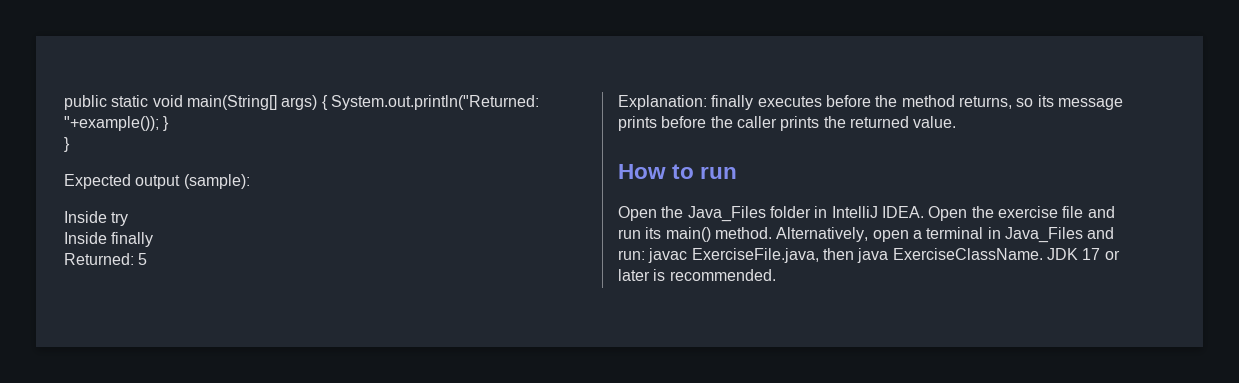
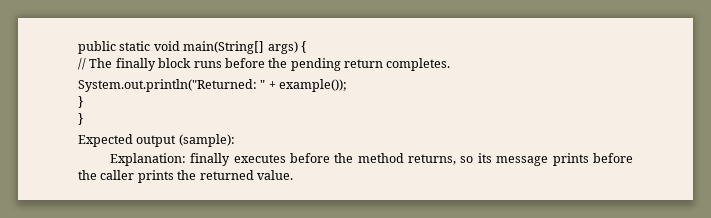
- public static void main(String[] args) { System.out.println("Returned: "+example()); }
+ public static void main(String[] args) {
+ // The finally block runs before the pending return completes.
+ System.out.println("Returned: " + example());
+ }
- Inside try
- Inside finally
- Returned: 5
- How to run
- Open the Java_Files folder in IntelliJ IDEA. Open the exercise file and run its main() method. Alternatively, open a terminal in Java_Files and run: javac ExerciseFile.java, then java ExerciseClassName. JDK 17 or later is recommended.

